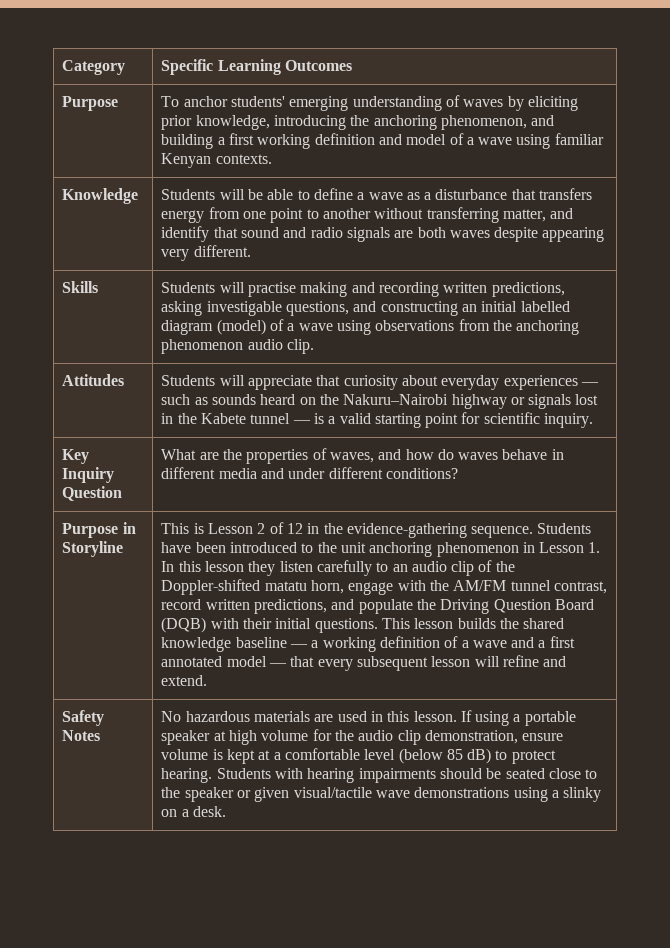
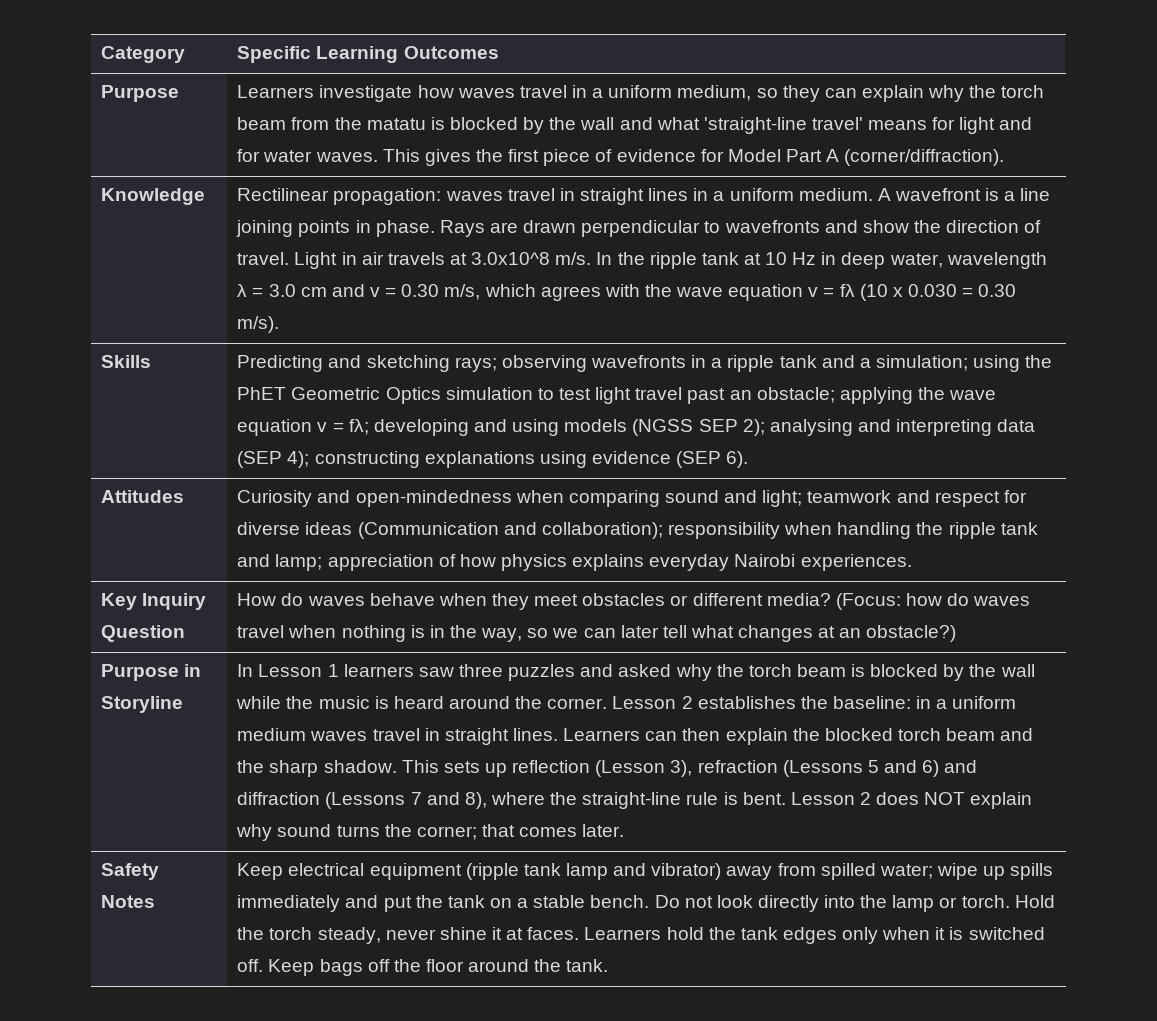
- To anchor students' emerging understanding of waves by eliciting prior knowledge, introducing the anchoring phenomenon, and building a first working definition and model of a wave using familiar Kenyan contexts.
- Knowledge | Students will be able to define a wave as a disturbance that transfers energy from one point to another without transferring matter, and identify that sound and radio signals are both waves despite appearing very different.
- Skills | Students will practise making and recording written predictions, asking investigable questions, and constructing an initial labelled diagram (model) of a wave using observations from the anchoring phenomenon audio clip.
- Attitudes | Students will appreciate that curiosity about everyday experiences — such as sounds heard on the Nakuru–Nairobi highway or signals lost in the Kabete tunnel — is a valid starting point for scientific inquiry.
- Key Inquiry Question | What are the properties of waves, and how do waves behave in different media and under different conditions?
- Purpose in Storyline | This is Lesson 2 of 12 in the evidence-gathering sequence. Students have been introduced to the unit anchoring phenomenon in Lesson 1. In this lesson they listen carefully to an audio clip of the Doppler-shifted matatu horn, engage with the AM/FM tunnel contrast, record written predictions, and populate the Driving Question Board (DQB) with their initial questions. This lesson builds the shared knowledge baseline — a working definition of a wave and a first annotated model — that every subsequent lesson will refine and extend.
- Safety Notes | No hazardous materials are used in this lesson. If using a portable speaker at high volume for the audio clip demonstration, ensure volume is kept at a comfortable level (below 85 dB) to protect hearing. Students with hearing impairments should be seated close to the speaker or given visual/tactile wave demonstrations using a slinky on a desk.
+ Learners investigate how waves travel in a uniform medium, so they can explain why the torch beam from the matatu is blocked by the wall and what 'straight-line travel' means for light and for water waves. This gives the first piece of evidence for Model Part A (corner/diffraction).
+ Knowledge | Rectilinear propagation: waves travel in straight lines in a uniform medium. A wavefront is a line joining points in phase. Rays are drawn perpendicular to wavefronts and show the direction of travel. Light in air travels at 3.0x10^8 m/s. In the ripple tank at 10 Hz in deep water, wavelength λ = 3.0 cm and v = 0.30 m/s, which agrees with the wave equation v = fλ (10 x 0.030 = 0.30 m/s).
+ Skills | Predicting and sketching rays; observing wavefronts in a ripple tank and a simulation; using the PhET Geometric Optics simulation to test light travel past an obstacle; applying the wave equation v = fλ; developing and using models (NGSS SEP 2); analysing and interpreting data (SEP 4); constructing explanations using evidence (SEP 6).
+ Attitudes | Curiosity and open-mindedness when comparing sound and light; teamwork and respect for diverse ideas (Communication and collaboration); responsibility when handling the ripple tank and lamp; appreciation of how physics explains everyday Nairobi experiences.
+ Key Inquiry Question | How do waves behave when they meet obstacles or different media? (Focus: how do waves travel when nothing is in the way, so we can later tell what changes at an obstacle?)
+ Purpose in Storyline | In Lesson 1 learners saw three puzzles and asked why the torch beam is blocked by the wall while the music is heard around the corner. Lesson 2 establishes the baseline: in a uniform medium waves travel in straight lines. Learners can then explain the blocked torch beam and the sharp shadow. This sets up reflection (Lesson 3), refraction (Lessons 5 and 6) and diffraction (Lessons 7 and 8), where the straight-line rule is bent. Lesson 2 does NOT explain why sound turns the corner; that comes later.
+ Safety Notes | Keep electrical equipment (ripple tank lamp and vibrator) away from spilled water; wipe up spills immediately and put the tank on a stable bench. Do not look directly into the lamp or torch. Hold the torch steady, never shine it at faces. Learners hold the tank edges only when it is switched off. Keep bags off the floor around the tank.

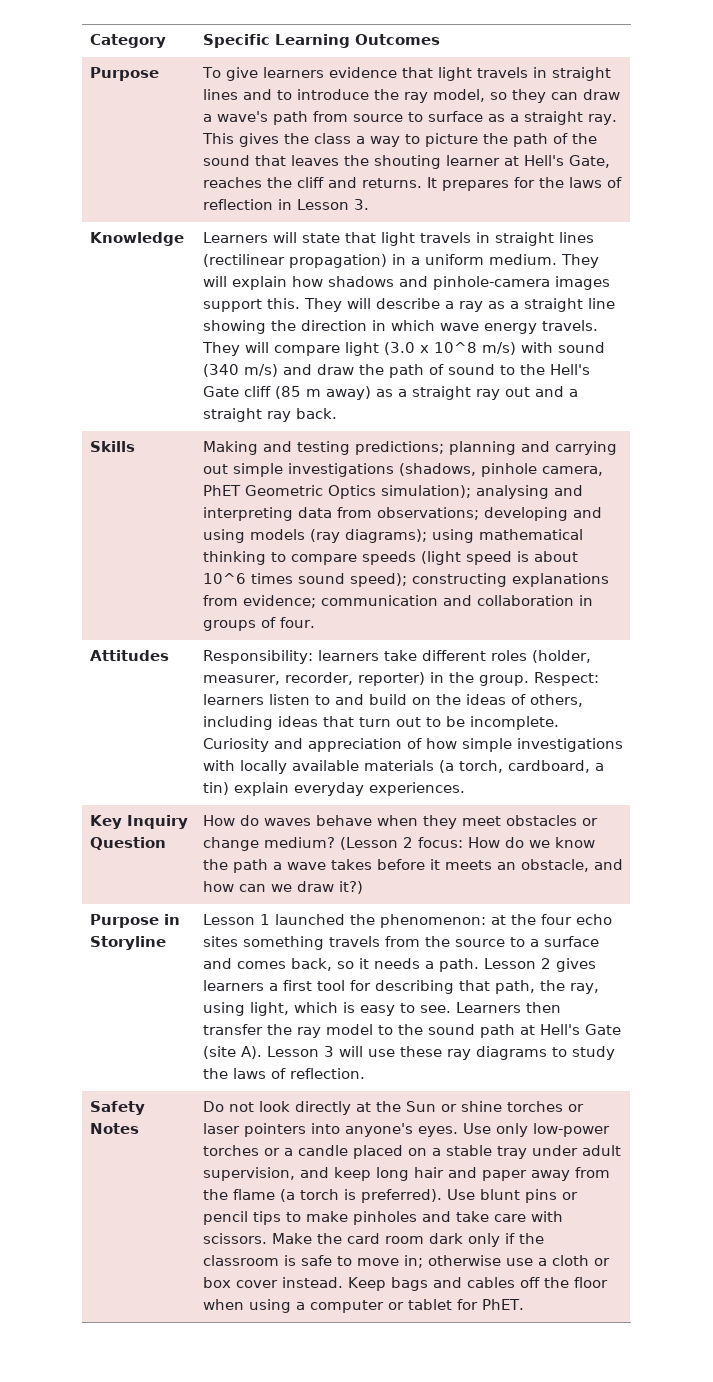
- Learners investigate how waves travel in a uniform medium, so they can explain why the torch beam from the matatu is blocked by the wall and what 'straight-line travel' means for light and for water waves. This gives the first piece of evidence for Model Part A (corner/diffraction).
- Knowledge | Rectilinear propagation: waves travel in straight lines in a uniform medium.
+ To give learners evidence that light travels in straight lines and to introduce the ray model, so they can draw a wave's path from source to surface as a straight ray. This gives the class a way to picture the path of the sound that leaves the shouting learner at Hell's Gate, reaches the cliff and returns. It prepares for the laws of reflection in Lesson 3.
+ Knowledge | Learners will state that light travels in straight lines (rectilinear propagation) in a uniform medium.
- A wavefront is a line joining points in phase. Rays are drawn perpendicular to wavefronts and show the direction of travel. Light in air travels at 3.0x10^8 m/s. In the ripple tank at 10 Hz in deep water, wavelength λ = 3.0 cm and v = 0.30 m/s, which agrees with the wave equation v = fλ (10 x 0.030 = 0.30 m/s).
- Skills | Predicting and sketching rays; observing wavefronts in a ripple tank and a simulation; using the PhET Geometric Optics simulation to test light travel past an obstacle; applying the wave equation v = fλ; developing and using models (NGSS SEP 2); analysing and interpreting data (SEP 4); constructing explanations using evidence (SEP 6).
- Attitudes | Curiosity and open-mindedness when comparing sound and light; teamwork and respect for diverse ideas (Communication and collaboration); responsibility when handling the ripple tank and lamp; appreciation of how physics explains everyday Nairobi experiences.
+ They will explain how shadows and pinhole-camera images support this. They will describe a ray as a straight line showing the direction in which wave energy travels. They will compare light (3.0 x 10^8 m/s) with sound (340 m/s) and draw the path of sound to the Hell's Gate cliff (85 m away) as a straight ray out and a straight ray back.
+ Skills | Making and testing predictions; planning and carrying out simple investigations (shadows, pinhole camera, PhET Geometric Optics simulation); analysing and interpreting data from observations; developing and using models (ray diagrams); using mathematical thinking to compare speeds (light speed is about 10^6 times sound speed); constructing explanations from evidence; communication and collaboration in groups of four.
+ Attitudes | Responsibility: learners take different roles (holder, measurer, recorder, reporter) in the group. Respect: learners listen to and build on the ideas of others, including ideas that turn out to be incomplete. Curiosity and appreciation of how simple investigations with locally available materials (a torch, cardboard, a tin) explain everyday experiences.
- Key Inquiry Question | How do waves behave when they meet obstacles or different media? (Focus: how do waves travel when nothing is in the way, so we can later tell what changes at an obstacle?)
+ Key Inquiry Question | How do waves behave when they meet obstacles or change medium? (Lesson 2 focus: How do we know the path a wave takes before it meets an obstacle, and how can we draw it?)
- In Lesson 1 learners saw three puzzles and asked why the torch beam is blocked by the wall while the music is heard around the corner. Lesson 2 establishes the baseline: in a uniform medium waves travel in straight lines. Learners can then explain the blocked torch beam and the sharp shadow. This sets up reflection (Lesson 3), refraction (Lessons 5 and 6) and diffraction (Lessons 7 and 8), where the straight-line rule is bent. Lesson 2 does NOT explain why sound turns the corner; that comes later.
- Safety Notes | Keep electrical equipment (ripple tank lamp and vibrator) away from spilled water; wipe up spills immediately and put the tank on a stable bench. Do not look directly into the lamp or torch. Hold the torch steady, never shine it at faces. Learners hold the tank edges only when it is switched off. Keep bags off the floor around the tank.
+ Lesson 1 launched the phenomenon: at the four echo sites something travels from the source to a surface and comes back, so it needs a path. Lesson 2 gives learners a first tool for describing that path, the ray, using light, which is easy to see. Learners then transfer the ray model to the sound path at Hell's Gate (site A). Lesson 3 will use these ray diagrams to study the laws of reflection.
+ Safety Notes | Do not look directly at the Sun or shine torches or laser pointers into anyone's eyes. Use only low-power torches or a candle placed on a stable tray under adult supervision, and keep long hair and paper away from the flame (a torch is preferred). Use blunt pins or pencil tips to make pinholes and take care with scissors. Make the card room dark only if the classroom is safe to move in; otherwise use a cloth or box cover instead. Keep bags and cables off the floor when using a computer or tablet for PhET.

